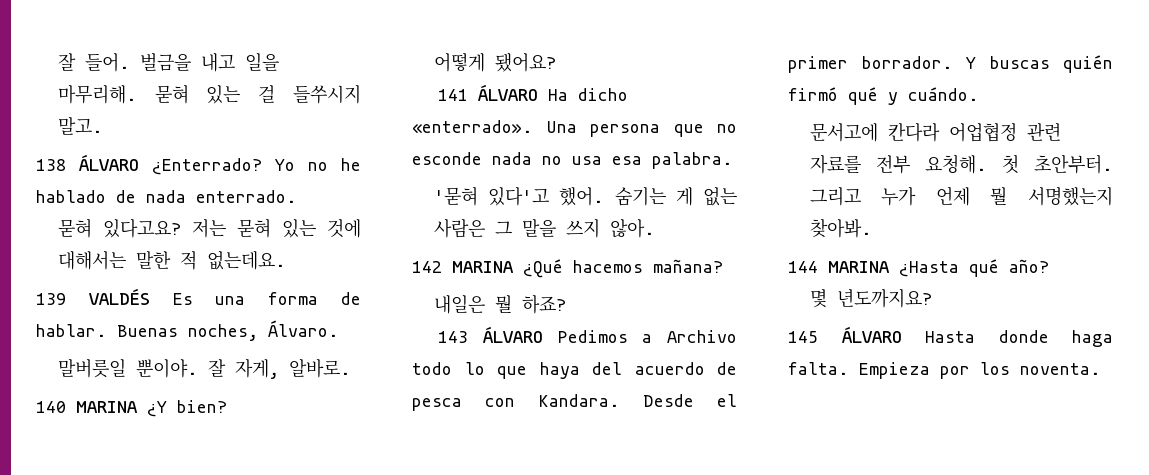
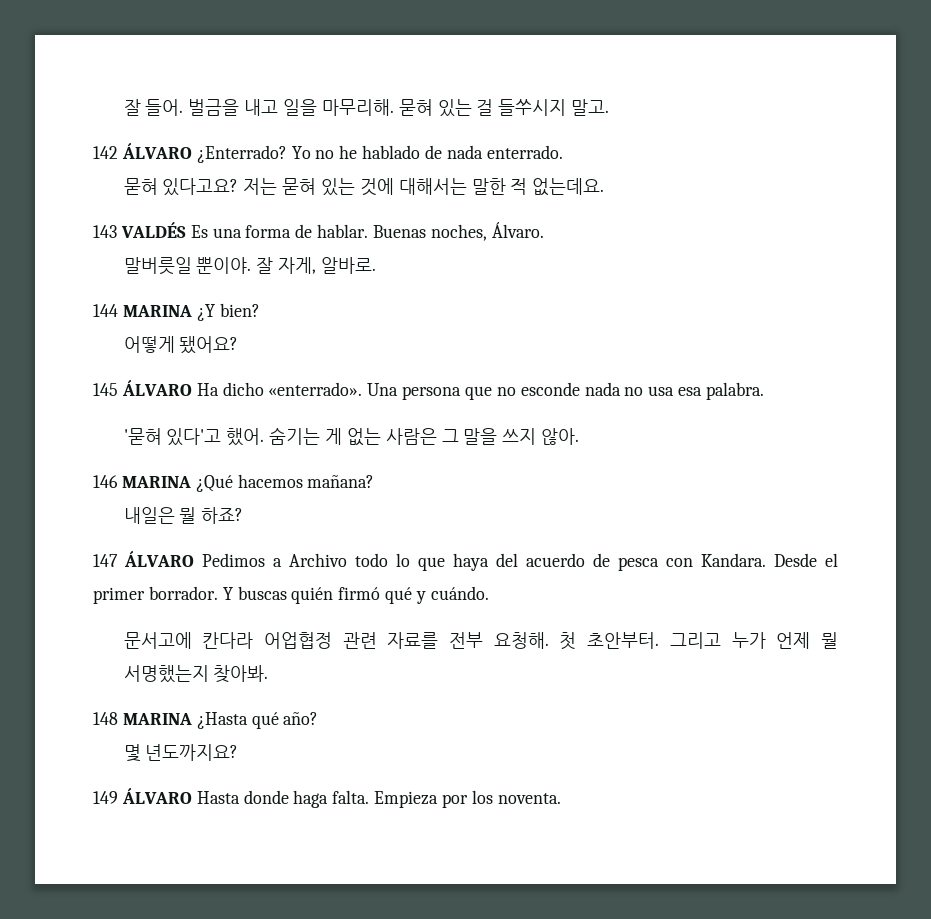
- 138 ÁLVARO ¿Enterrado?
+ 142 ÁLVARO ¿Enterrado?
- 139 VALDÉS Es una forma de hablar.
+ 143 VALDÉS Es una forma de hablar.
- 140 MARINA ¿Y bien?
+ 144 MARINA ¿Y bien?
- 141 ÁLVARO Ha dicho «enterrado».
+ 145 ÁLVARO Ha dicho «enterrado».
- 142 MARINA ¿Qué hacemos mañana?
+ 146 MARINA ¿Qué hacemos mañana?
- 143 ÁLVARO Pedimos a Archivo todo lo que haya del acuerdo de pesca con Kandara.
+ 147 ÁLVARO Pedimos a Archivo todo lo que haya del acuerdo de pesca con Kandara.
- 144 MARINA ¿Hasta qué año?
+ 148 MARINA ¿Hasta qué año?
- 145 ÁLVARO Hasta donde haga falta.
+ 149 ÁLVARO Hasta donde haga falta.

